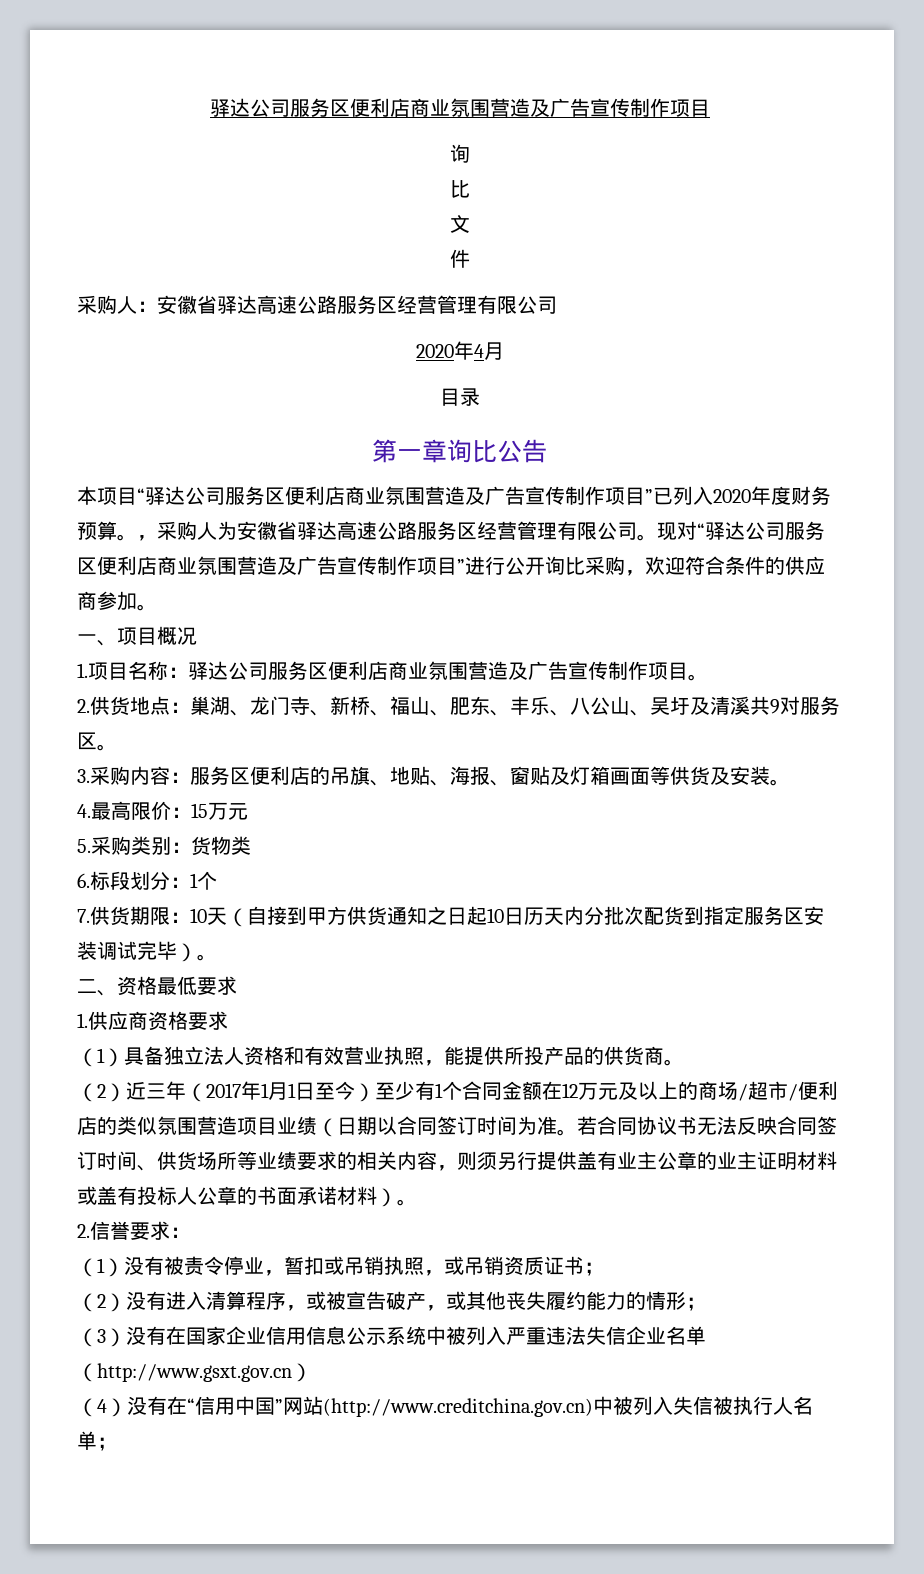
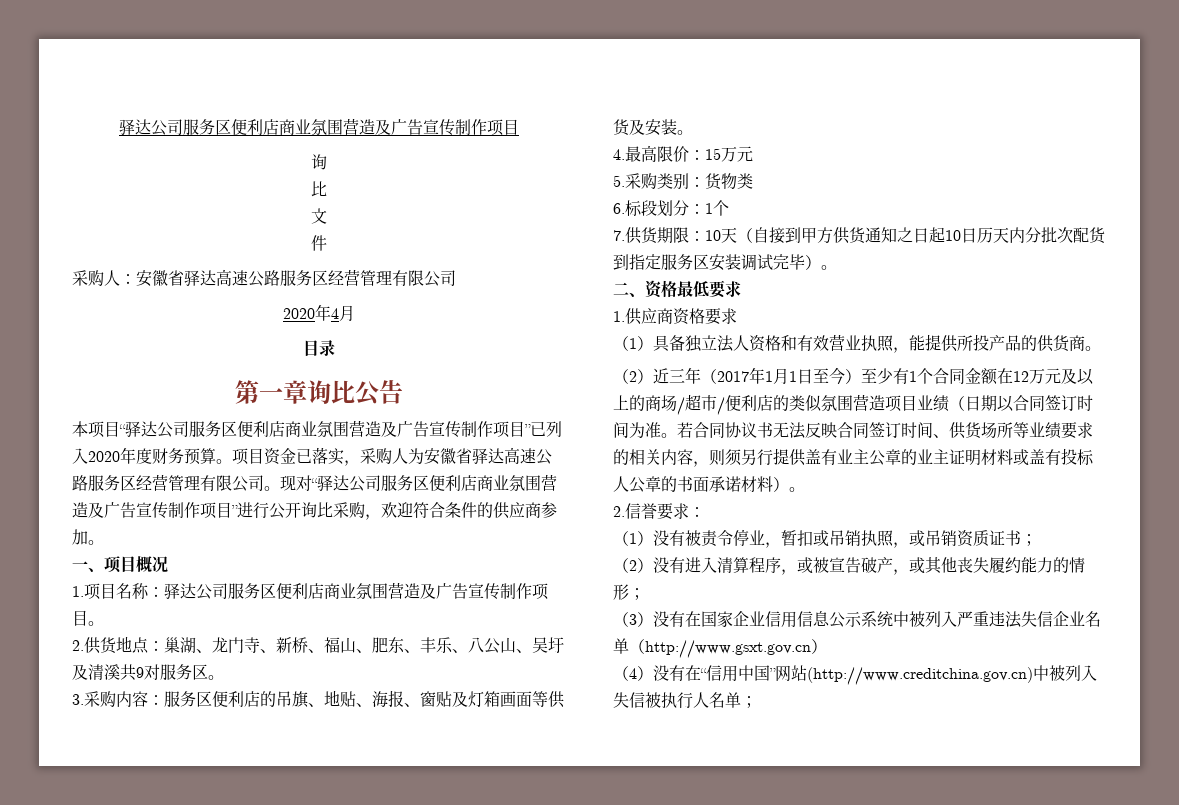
- ，采购人为安徽省驿达高速公路服务区经营管理有限公司。
+ 项目资金已落实，采购人为安徽省驿达高速公路服务区经营管理有限公司。

